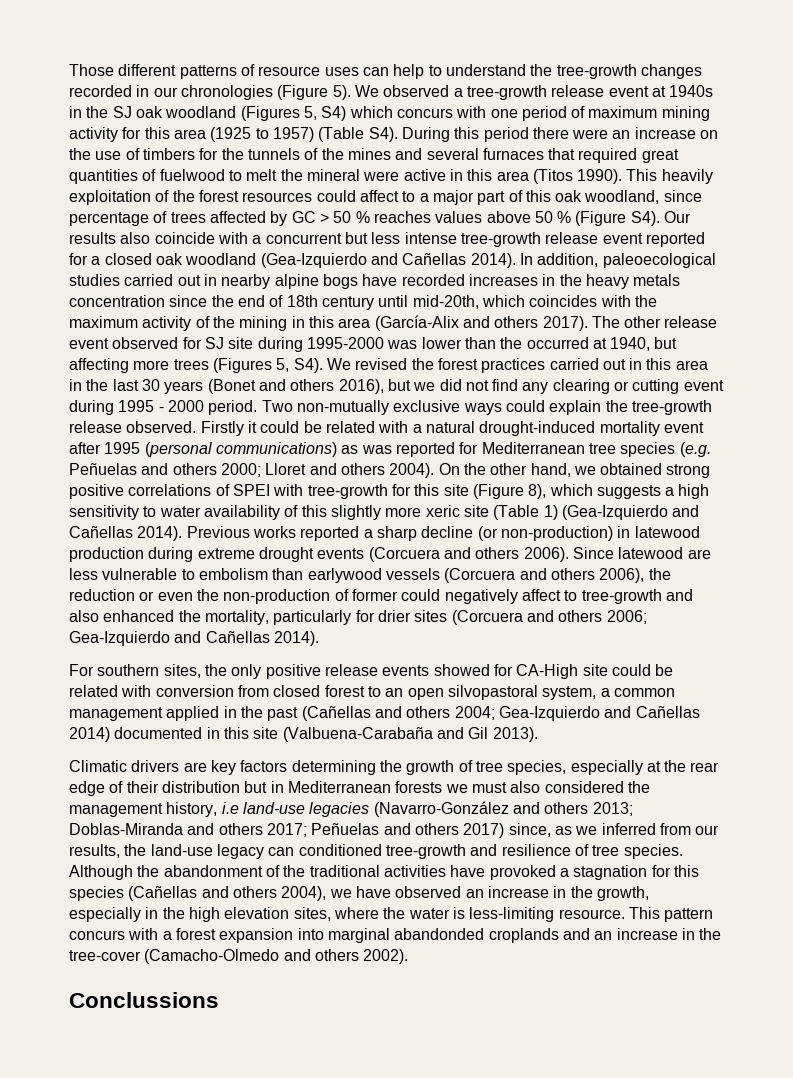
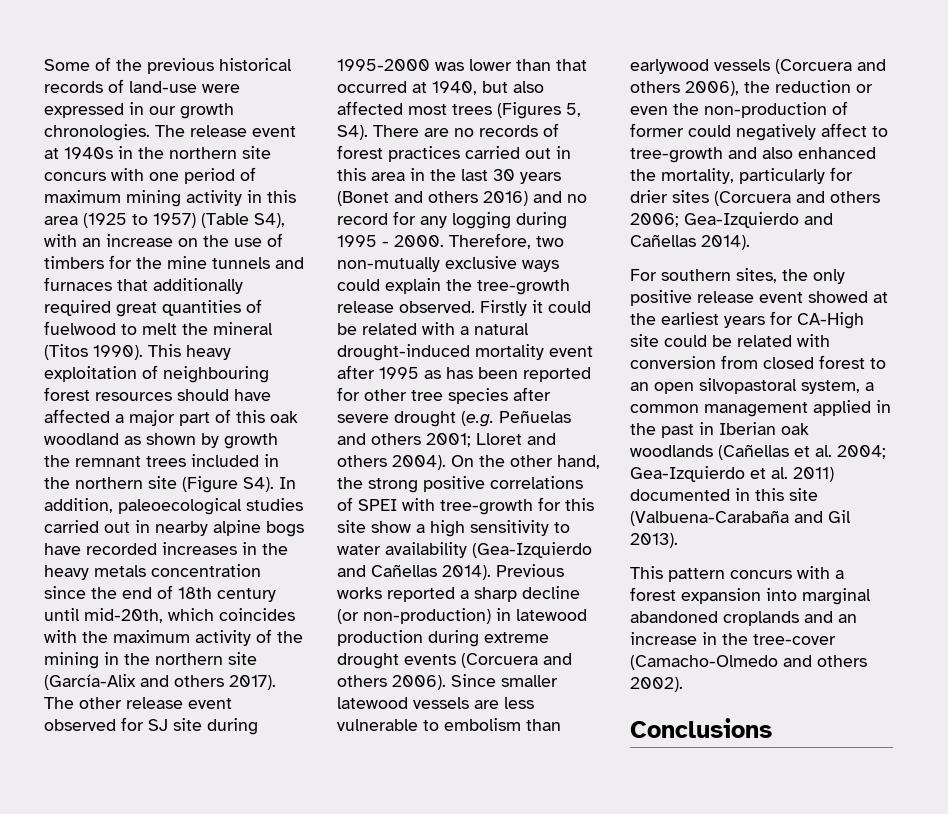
- Those different patterns of resource uses can help to understand the tree-growth changes recorded in our chronologies (Figure 5). We observed a tree-growth release event at 1940s in the SJ oak woodland (Figures 5, S4) which concurs with one period of maximum mining activity for this area (1925 to 1957) (Table S4). During this period there were an increase on the use of timbers for the tunnels of the mines and several furnaces that required great quantities of fuelwood to melt the mineral were active in this area (Titos 1990).
+ Some of the previous historical records of land-use were expressed in our growth chronologies. The release event at 1940s in the northern site concurs with one period of maximum mining activity in this area (1925 to 1957) (Table S4), with an increase on the use of timbers for the mine tunnels and furnaces that additionally required great quantities of fuelwood to melt the mineral (Titos 1990).
- This heavily exploitation of the forest resources could affect to a major part of this oak woodland, since percentage of trees affected by GC > 50 % reaches values above 50 % (Figure S4). Our results also coincide with a concurrent but less intense tree-growth release event reported for a closed oak woodland (Gea-Izquierdo and Cañellas 2014). In addition, paleoecological studies carried out in nearby alpine bogs have recorded increases in the heavy metals concentration since the end of 18th century until mid-20th, which coincides with the maximum activity of the mining in this area (García-Alix and others 2017).
+ This heavy exploitation of neighbouring forest resources should have affected a major part of this oak woodland as shown by growth the remnant trees included in the northern site (Figure S4). In addition, paleoecological studies carried out in nearby alpine bogs have recorded increases in the heavy metals concentration since the end of 18th century until mid-20th, which coincides with the maximum activity of the mining in the northern site (García-Alix and others 2017).
- The other release event observed for SJ site during 1995-2000 was lower than the occurred at 1940, but affecting more trees (Figures 5, S4). We revised the forest practices carried out in this area in the last 30 years (Bonet and others 2016), but we did not find any clearing or cutting event during 1995 - 2000 period. Two non-mutually exclusive ways could explain the tree-growth release observed.
+ The other release event observed for SJ site during 1995-2000 was lower than that occurred at 1940, but also affected most trees (Figures 5, S4). There are no records of forest practices carried out in this area in the last 30 years (Bonet and others 2016) and no record for any logging during 1995 - 2000. Therefore, two non-mutually exclusive ways could explain the tree-growth release observed.
- Firstly it could be related with a natural drought-induced mortality event after 1995 (personal communications) as was reported for Mediterranean tree species (e.g. Peñuelas and others 2000; Lloret and others 2004).
+ Firstly it could be related with a natural drought-induced mortality event after 1995 as has been reported for other tree species after severe drought (e.g. Peñuelas and others 2001; Lloret and others 2004).
- On the other hand, we obtained strong positive correlations of SPEI with tree-growth for this site (Figure 8), which suggests a high sensitivity to water availability of this slightly more xeric site (Table 1) (Gea-Izquierdo and Cañellas 2014).
+ On the other hand, the strong positive correlations of SPEI with tree-growth for this site show a high sensitivity to water availability (Gea-Izquierdo and Cañellas 2014).
- Since latewood are less vulnerable to embolism than earlywood vessels (Corcuera and others 2006), the reduction or even the non-production of former could negatively affect to tree-growth and also enhanced the mortality, particularly for drier sites (Corcuera and others 2006; Gea-Izquierdo and Cañellas 2014).
+ Since smaller latewood vessels are less vulnerable to embolism than earlywood vessels (Corcuera and others 2006), the reduction or even the non-production of former could negatively affect to tree-growth and also enhanced the mortality, particularly for drier sites (Corcuera and others 2006; Gea-Izquierdo and Cañellas 2014).
- For southern sites, the only positive release events showed for CA-High site could be related with conversion from closed forest to an open silvopastoral system, a common management applied in the past (Cañellas and others 2004; Gea-Izquierdo and Cañellas 2014) documented in this site (Valbuena-Carabaña and Gil 2013).
+ For southern sites, the only positive release event showed at the earliest years for CA-High site could be related with conversion from closed forest to an open silvopastoral system, a common management applied in the past in Iberian oak woodlands (Cañellas et al. 2004; Gea-Izquierdo et al. 2011) documented in this site (Valbuena-Carabaña and Gil 2013).
- Climatic drivers are key factors determining the growth of tree species, especially at the rear edge of their distribution but in Mediterranean forests we must also considered the management history, i.e land-use legacies (Navarro-González and others 2013; Doblas-Miranda and others 2017; Peñuelas and others 2017) since, as we inferred from our results, the land-use legacy can conditioned tree-growth and resilience of tree species. Although the abandonment of the traditional activities have provoked a stagnation for this species (Cañellas and others 2004), we have observed an increase in the growth, especially in the high elevation sites, where the water is less-limiting resource. This pattern concurs with a forest expansion into marginal abandonded croplands and an increase in the tree-cover (Camacho-Olmedo and others 2002).
+ This pattern concurs with a forest expansion into marginal abandoned croplands and an increase in the tree-cover (Camacho-Olmedo and others 2002).
- Conclussions
+ Conclusions

